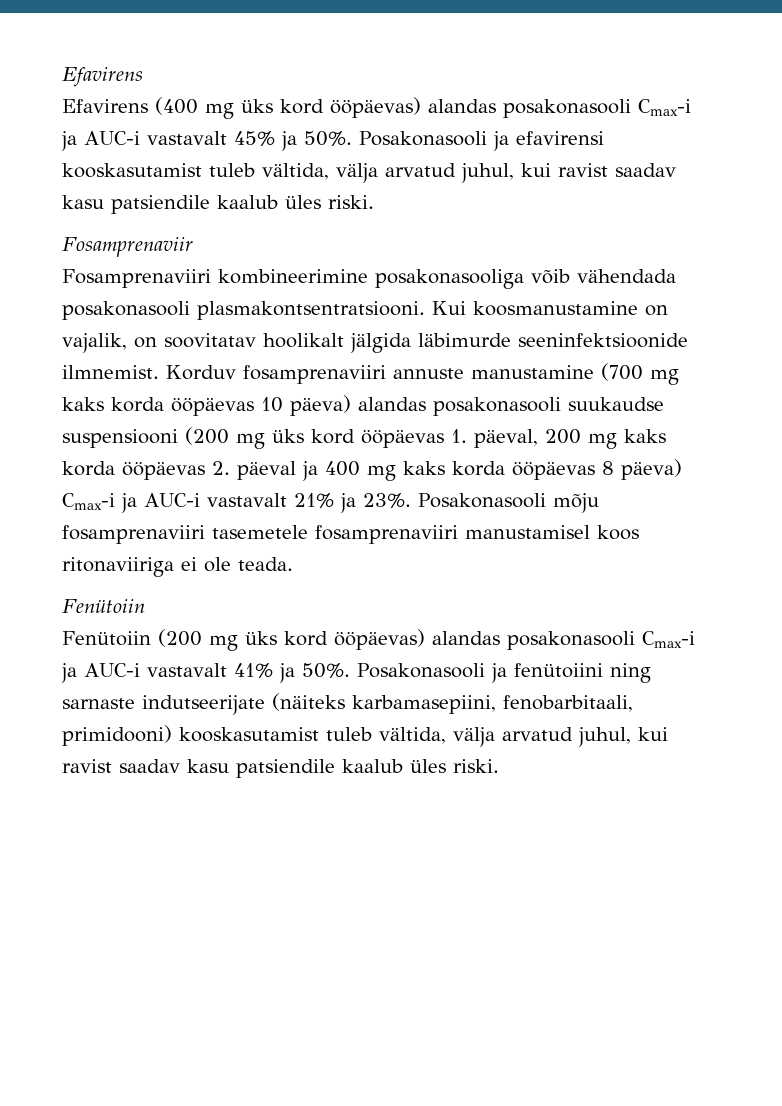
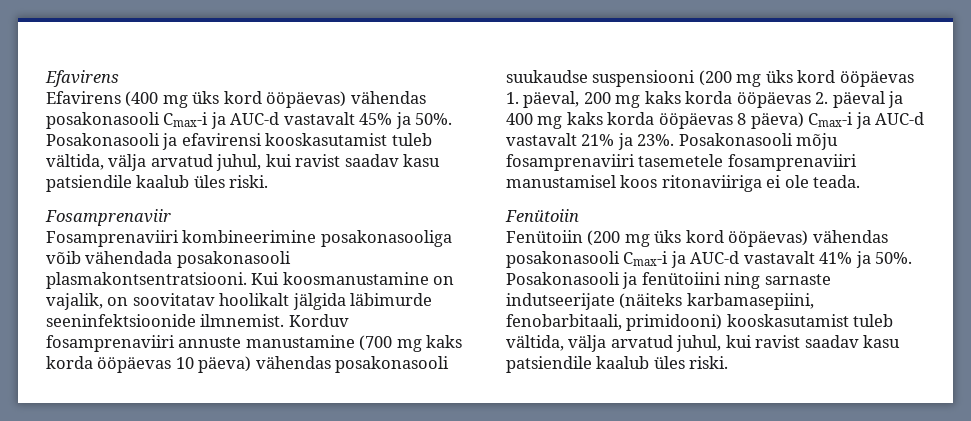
- Efavirens (400 mg üks kord ööpäevas) alandas posakonasooli Cmax-i ja AUC-i vastavalt 45% ja 50%.
+ Efavirens (400 mg üks kord ööpäevas) vähendas posakonasooli Cmax-i ja AUC-d vastavalt 45% ja 50%.
- Korduv fosamprenaviiri annuste manustamine (700 mg kaks korda ööpäevas 10 päeva) alandas posakonasooli suukaudse suspensiooni (200 mg üks kord ööpäevas 1. päeval, 200 mg kaks korda ööpäevas 2. päeval ja 400 mg kaks korda ööpäevas 8 päeva) Cmax-i ja AUC-i vastavalt 21% ja 23%.
+ Korduv fosamprenaviiri annuste manustamine (700 mg kaks korda ööpäevas 10 päeva) vähendas posakonasooli suukaudse suspensiooni (200 mg üks kord ööpäevas 1. päeval, 200 mg kaks korda ööpäevas 2. päeval ja 400 mg kaks korda ööpäevas 8 päeva) Cmax-i ja AUC-d vastavalt 21% ja 23%.
- Fenütoiin (200 mg üks kord ööpäevas) alandas posakonasooli Cmax-i ja AUC-i vastavalt 41% ja 50%.
+ Fenütoiin (200 mg üks kord ööpäevas) vähendas posakonasooli Cmax-i ja AUC-d vastavalt 41% ja 50%.

